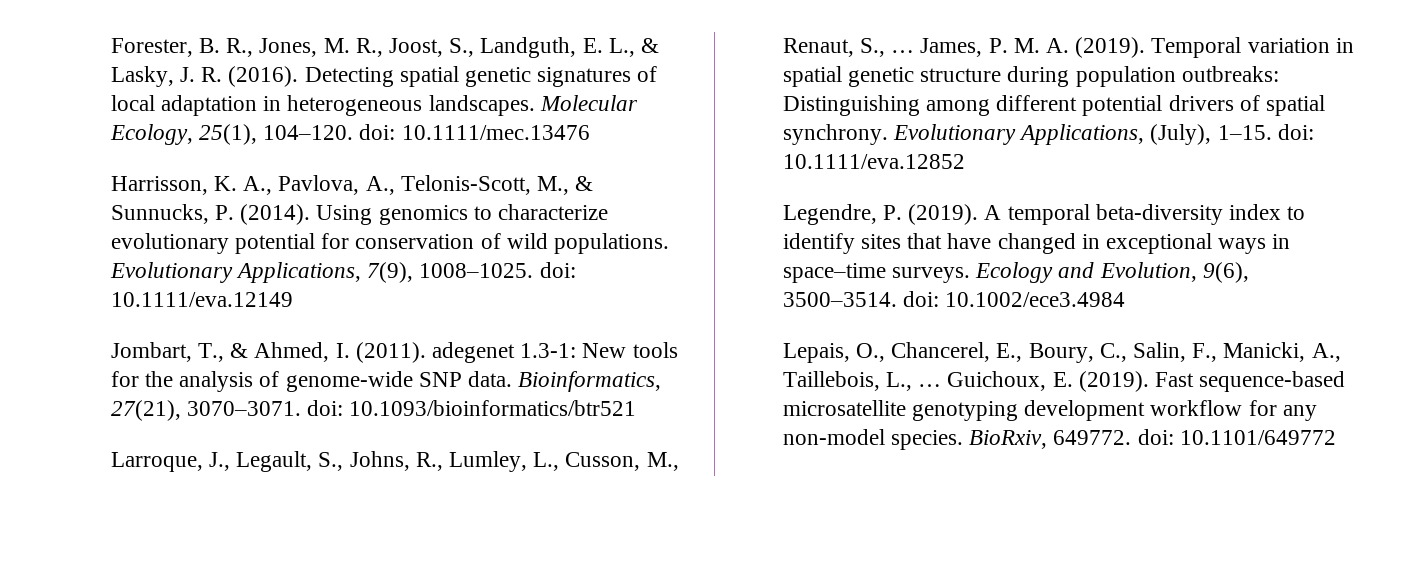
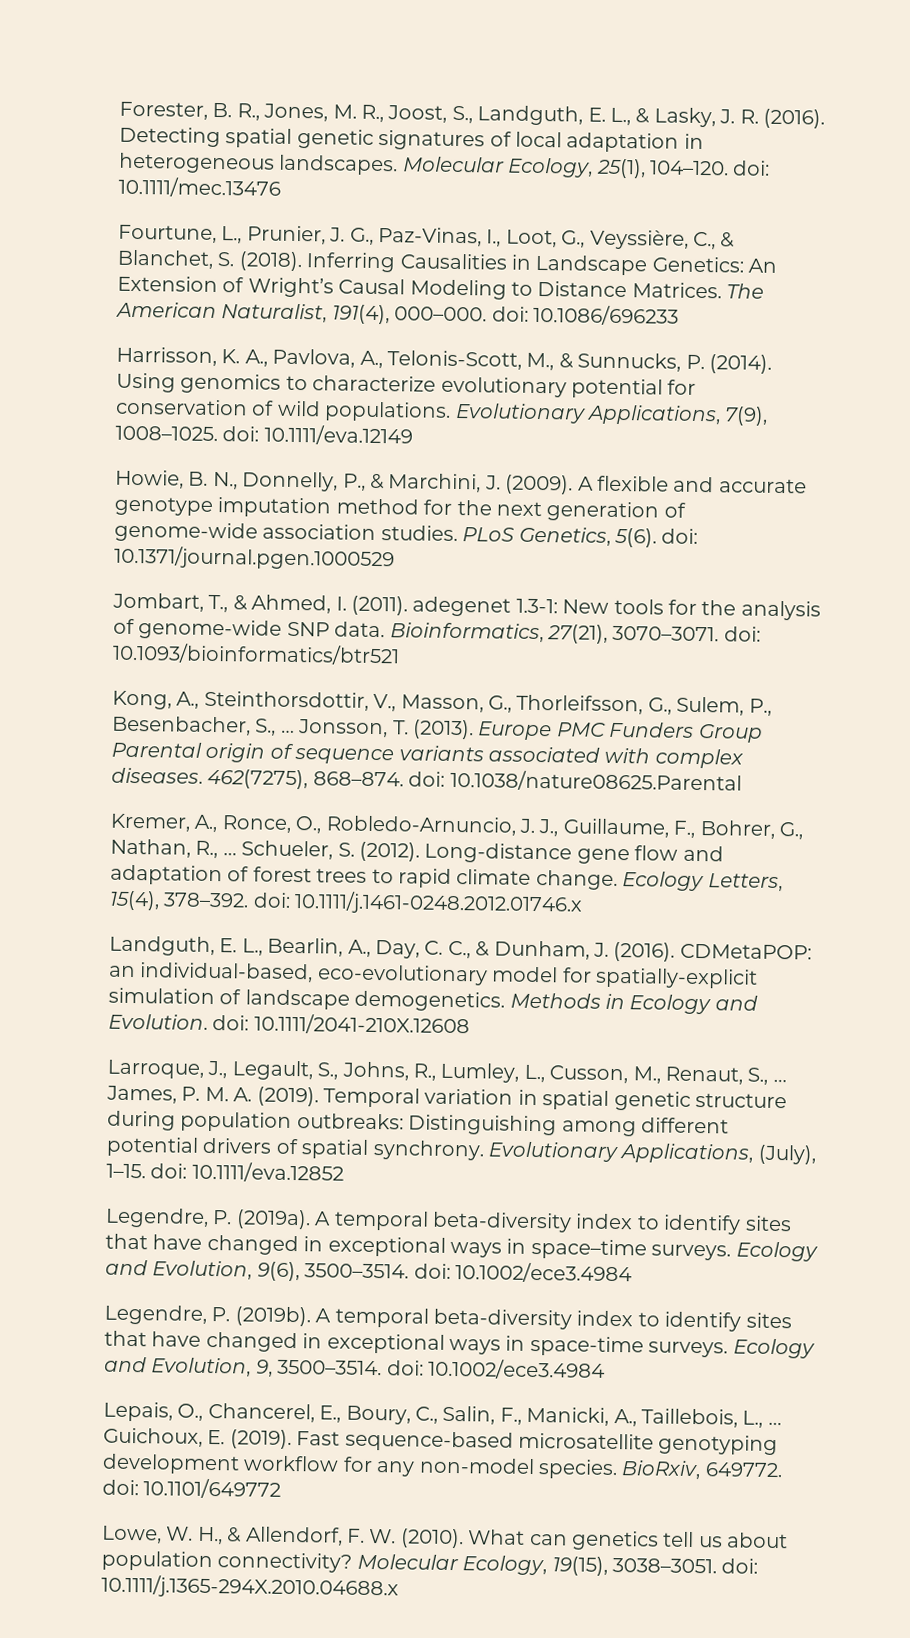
+ Fourtune, L., Prunier, J. G., Paz-Vinas, I., Loot, G., Veyssière, C., & Blanchet, S. (2018). Inferring Causalities in Landscape Genetics: An Extension of Wright’s Causal Modeling to Distance Matrices. The American Naturalist, 191(4), 000–000. doi: 10.1086/696233
+ Howie, B. N., Donnelly, P., & Marchini, J. (2009). A flexible and accurate genotype imputation method for the next generation of genome-wide association studies. PLoS Genetics, 5(6). doi: 10.1371/journal.pgen.1000529
+ Kong, A., Steinthorsdottir, V., Masson, G., Thorleifsson, G., Sulem, P., Besenbacher, S., … Jonsson, T. (2013). Europe PMC Funders Group Parental origin of sequence variants associated with complex diseases. 462(7275), 868–874. doi: 10.1038/nature08625.Parental
+ Kremer, A., Ronce, O., Robledo-Arnuncio, J. J., Guillaume, F., Bohrer, G., Nathan, R., … Schueler, S. (2012). Long-distance gene flow and adaptation of forest trees to rapid climate change. Ecology Letters, 15(4), 378–392. doi: 10.1111/j.1461-0248.2012.01746.x
+ Landguth, E. L., Bearlin, A., Day, C. C., & Dunham, J. (2016). CDMetaPOP: an individual-based, eco-evolutionary model for spatially-explicit simulation of landscape demogenetics. Methods in Ecology and Evolution. doi: 10.1111/2041-210X.12608
- Legendre, P. (2019).
+ Legendre, P. (2019a).
+ Legendre, P. (2019b). A temporal beta‐diversity index to identify sites that have changed in exceptional ways in space-time surveys. Ecology and Evolution, 9, 3500–3514. doi: 10.1002/ece3.4984
+ Lowe, W. H., & Allendorf, F. W. (2010). What can genetics tell us about population connectivity? Molecular Ecology, 19(15), 3038–3051. doi: 10.1111/j.1365-294X.2010.04688.x

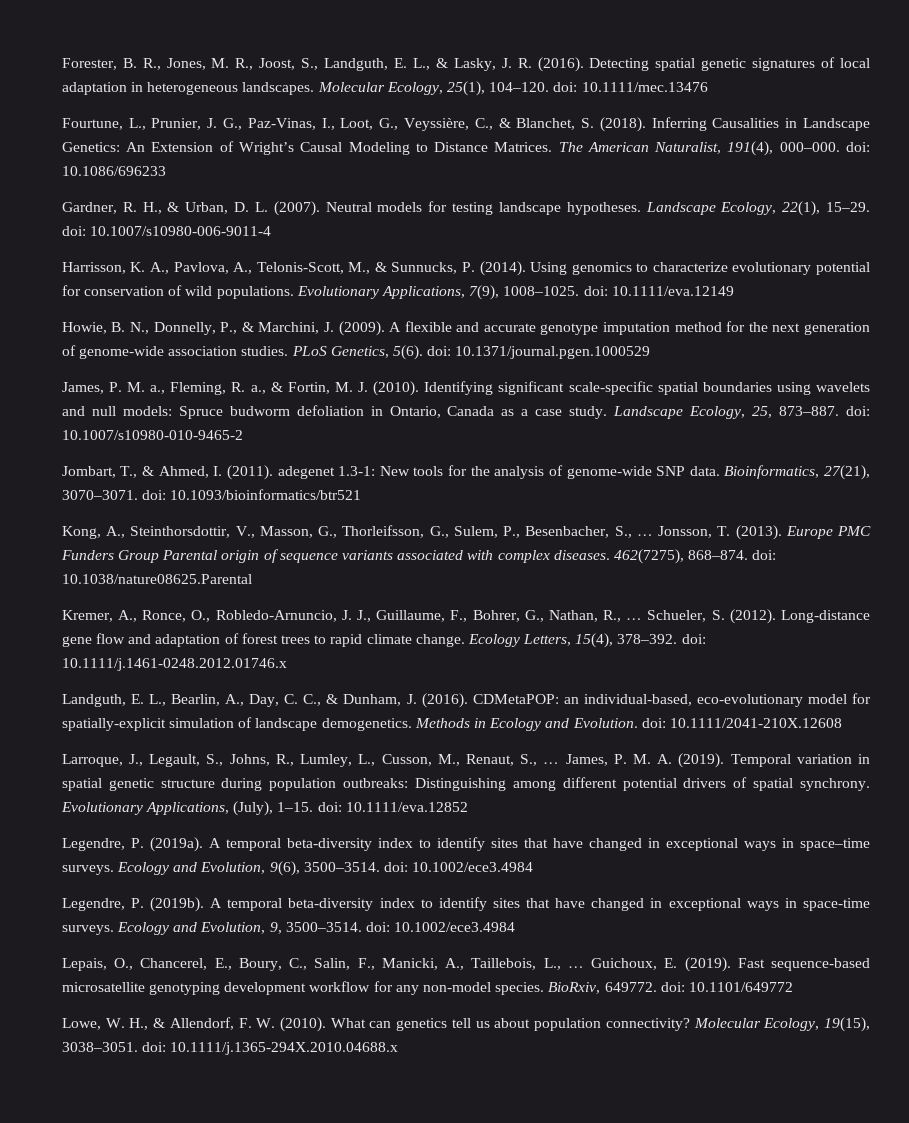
+ Gardner, R. H., & Urban, D. L. (2007). Neutral models for testing landscape hypotheses. Landscape Ecology, 22(1), 15–29. doi: 10.1007/s10980-006-9011-4
+ James, P. M. a., Fleming, R. a., & Fortin, M. J. (2010). Identifying significant scale-specific spatial boundaries using wavelets and null models: Spruce budworm defoliation in Ontario, Canada as a case study. Landscape Ecology, 25, 873–887. doi: 10.1007/s10980-010-9465-2

